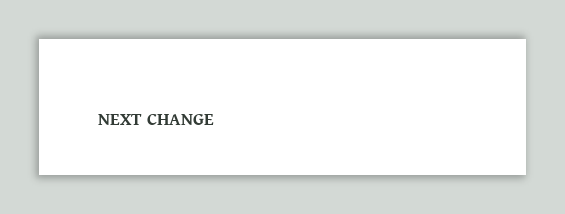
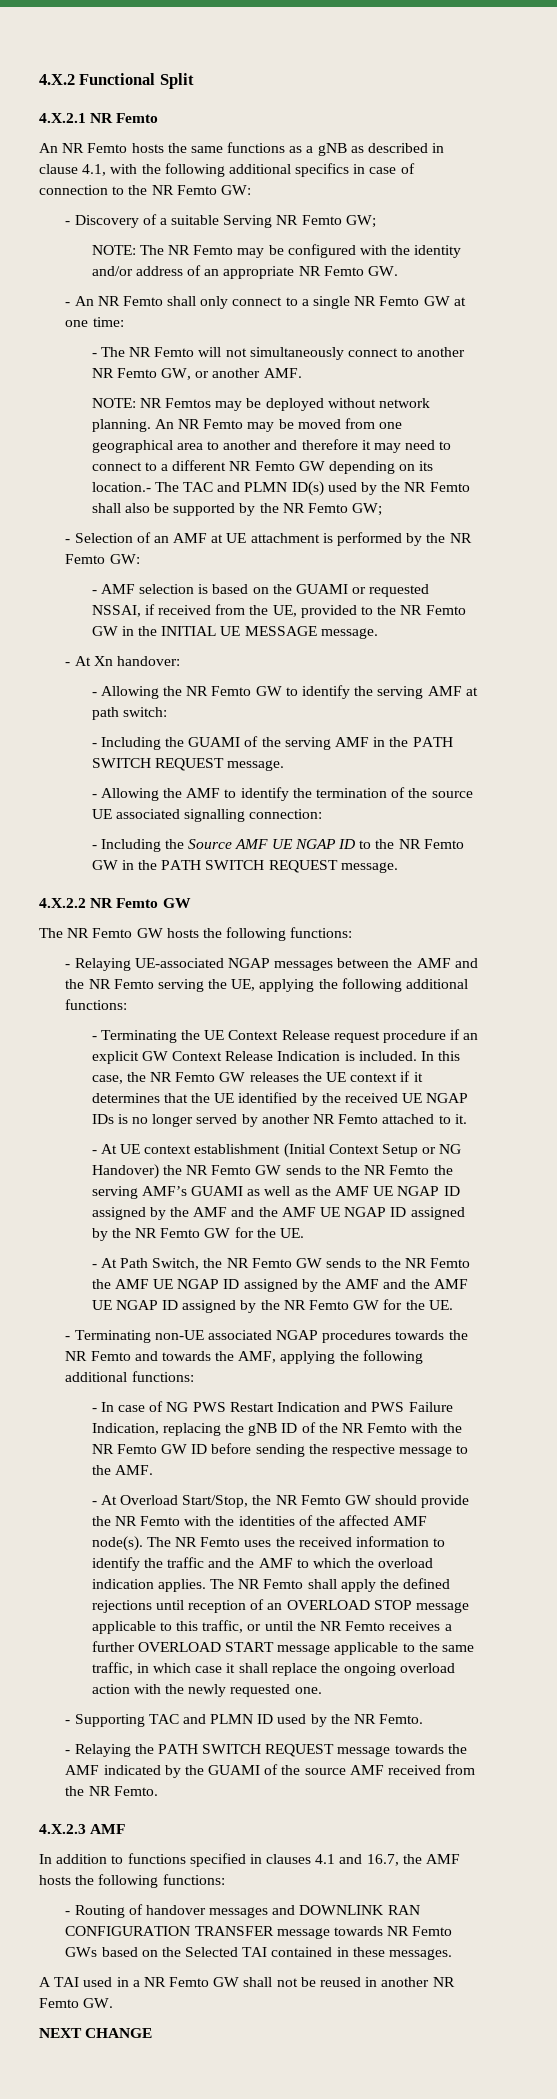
+ 4.X.2 Functional Split
+ 4.X.2.1 NR Femto
+ An NR Femto hosts the same functions as a gNB as described in clause 4.1, with the following additional specifics in case of connection to the NR Femto GW:
+ - Discovery of a suitable Serving NR Femto GW;
+ NOTE: The NR Femto may be configured with the identity and/or address of an appropriate NR Femto GW.
+ - An NR Femto shall only connect to a single NR Femto GW at one time:
+ - The NR Femto will not simultaneously connect to another NR Femto GW, or another AMF.
+ NOTE: NR Femtos may be deployed without network planning. An NR Femto may be moved from one geographical area to another and therefore it may need to connect to a different NR Femto GW depending on its location.- The TAC and PLMN ID(s) used by the NR Femto shall also be supported by the NR Femto GW;
+ - Selection of an AMF at UE attachment is performed by the NR Femto GW:
+ - AMF selection is based on the GUAMI or requested NSSAI, if received from the UE, provided to the NR Femto GW in the INITIAL UE MESSAGE message.
+ - At Xn handover:
+ - Allowing the NR Femto GW to identify the serving AMF at path switch:
+ - Including the GUAMI of the serving AMF in the PATH SWITCH REQUEST message.
+ - Allowing the AMF to identify the termination of the source UE associated signalling connection:
+ - Including the Source AMF UE NGAP ID to the NR Femto GW in the PATH SWITCH REQUEST message.
+ 4.X.2.2 NR Femto GW
+ The NR Femto GW hosts the following functions:
+ - Relaying UE-associated NGAP messages between the AMF and the NR Femto serving the UE, applying the following additional functions:
+ - Terminating the UE Context Release request procedure if an explicit GW Context Release Indication is included. In this case, the NR Femto GW releases the UE context if it determines that the UE identified by the received UE NGAP IDs is no longer served by another NR Femto attached to it.
+ - At UE context establishment (Initial Context Setup or NG Handover) the NR Femto GW sends to the NR Femto the serving AMF’s GUAMI as well as the AMF UE NGAP ID assigned by the AMF and the AMF UE NGAP ID assigned by the NR Femto GW for the UE.
+ - At Path Switch, the NR Femto GW sends to the NR Femto the AMF UE NGAP ID assigned by the AMF and the AMF UE NGAP ID assigned by the NR Femto GW for the UE.
+ - Terminating non-UE associated NGAP procedures towards the NR Femto and towards the AMF, applying the following additional functions:
+ - In case of NG PWS Restart Indication and PWS Failure Indication, replacing the gNB ID of the NR Femto with the NR Femto GW ID before sending the respective message to the AMF.
+ - At Overload Start/Stop, the NR Femto GW should provide the NR Femto with the identities of the affected AMF node(s). The NR Femto uses the received information to identify the traffic and the AMF to which the overload indication applies. The NR Femto shall apply the defined rejections until reception of an OVERLOAD STOP message applicable to this traffic, or until the NR Femto receives a further OVERLOAD START message applicable to the same traffic, in which case it shall replace the ongoing overload action with the newly requested one.
+ - Supporting TAC and PLMN ID used by the NR Femto.
+ - Relaying the PATH SWITCH REQUEST message towards the AMF indicated by the GUAMI of the source AMF received from the NR Femto.
+ 4.X.2.3 AMF
+ In addition to functions specified in clauses 4.1 and 16.7, the AMF hosts the following functions:
+ - Routing of handover messages and DOWNLINK RAN CONFIGURATION TRANSFER message towards NR Femto GWs based on the Selected TAI contained in these messages.
+ A TAI used in a NR Femto GW shall not be reused in another NR Femto GW.

